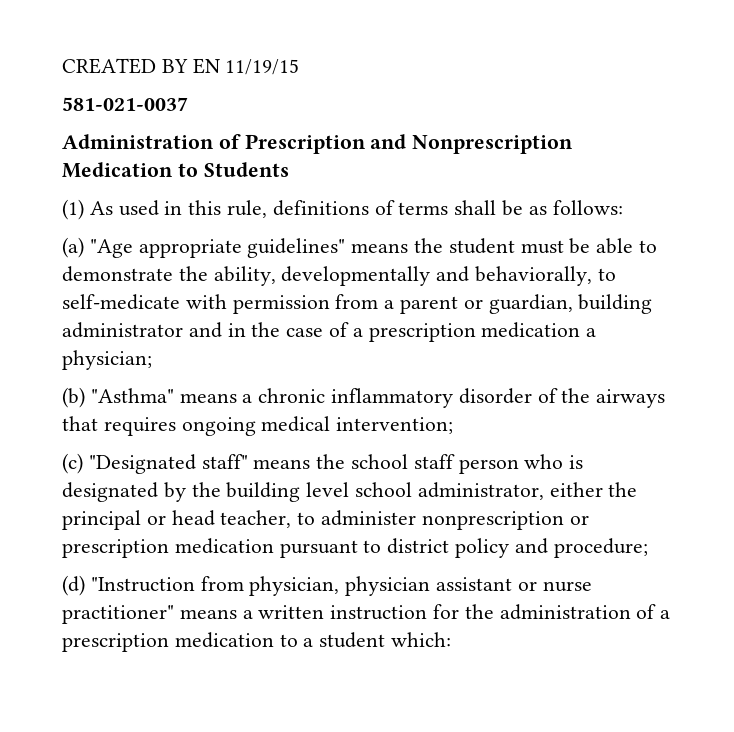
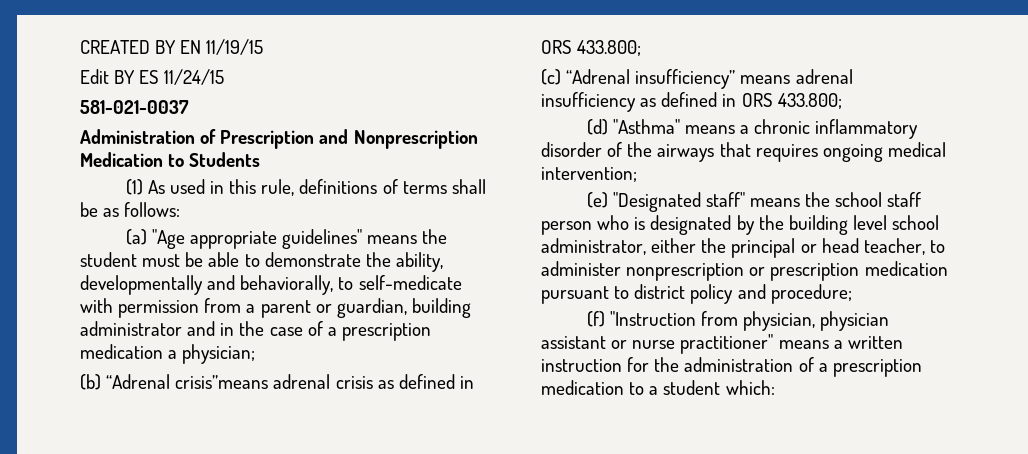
+ Edit BY ES 11/24/15
- (b) "Asthma" means a chronic inflammatory disorder of the airways that requires ongoing medical intervention;
+ (b) “Adrenal crisis”means adrenal crisis as defined in ORS 433.800;
+ (c) “Adrenal insufficiency” means adrenal insufficiency as defined in ORS 433.800;
+ (d) "Asthma" means a chronic inflammatory disorder of the airways that requires ongoing medical intervention;
- (c) "Designated staff" means the school staff person who is designated by the building level school administrator, either the principal or head teacher, to administer nonprescription or prescription medication pursuant to district policy and procedure;
+ (e) "Designated staff" means the school staff person who is designated by the building level school administrator, either the principal or head teacher, to administer nonprescription or prescription medication pursuant to district policy and procedure;
- (d) "Instruction from physician, physician assistant or nurse practitioner" means a written instruction for the administration of a prescription medication to a student which:
+ (f) "Instruction from physician, physician assistant or nurse practitioner" means a written instruction for the administration of a prescription medication to a student which:

